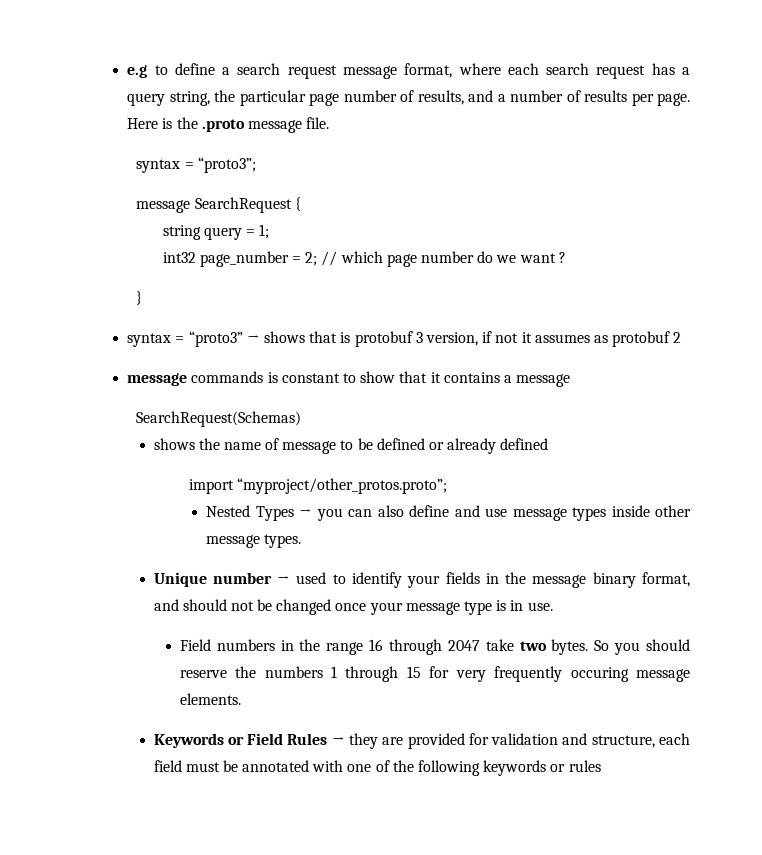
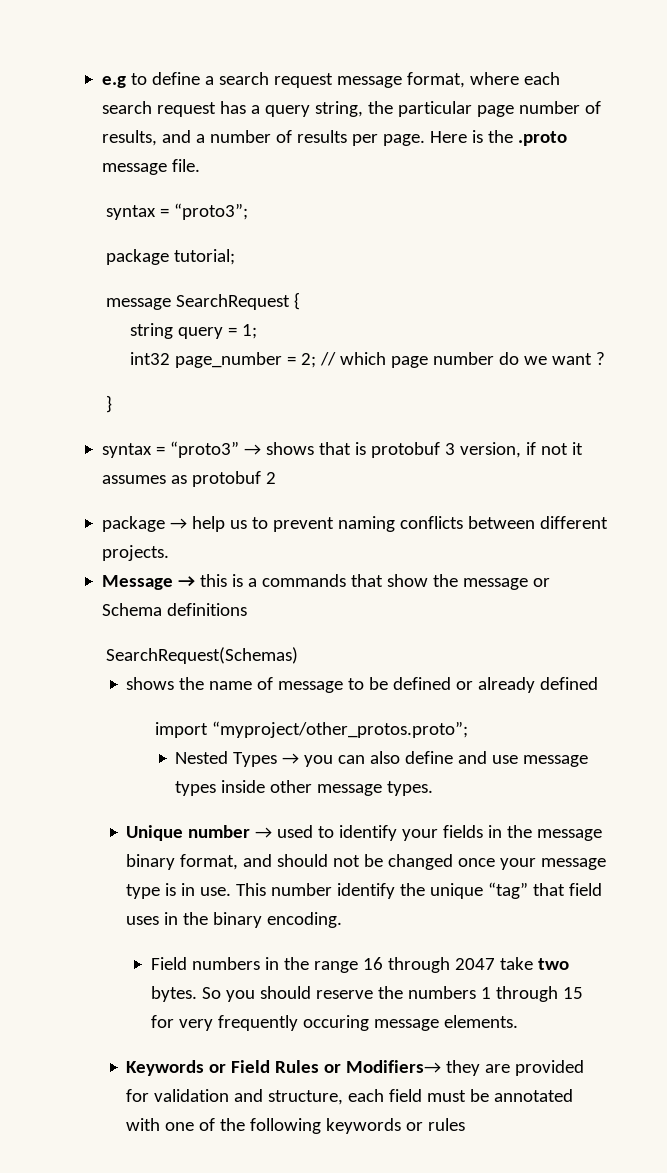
+ package tutorial;
- message commands is constant to show that it contains a message
+ package → help us to prevent naming conflicts between different projects.
+ Message → this is a commands that show the message or Schema definitions
+ This number identify the unique “tag” that field uses in the binary encoding.
- Keywords or Field Rules → they are provided for validation and structure, each field must be annotated with one of the following keywords or rules
+ Keywords or Field Rules or Modifiers→ they are provided for validation and structure, each field must be annotated with one of the following keywords or rules

